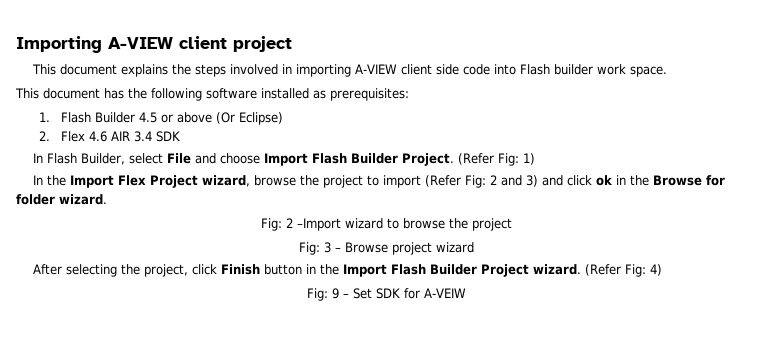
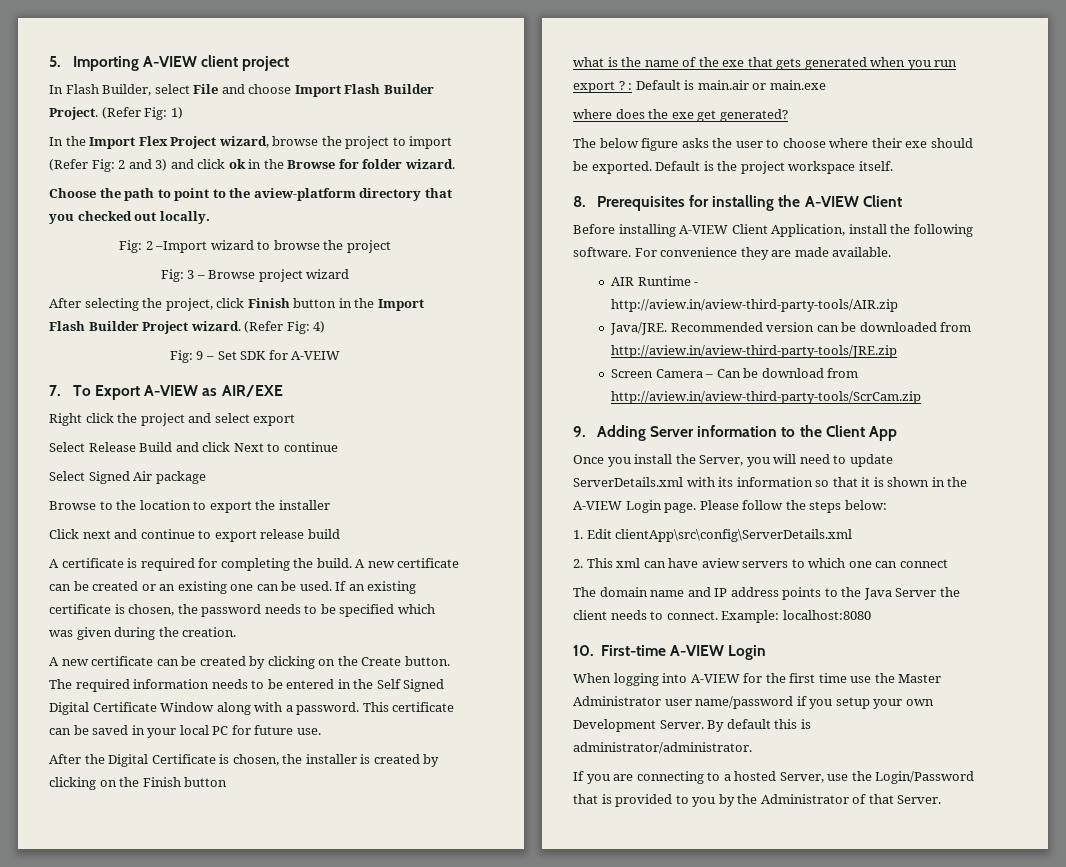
- Importing A-VIEW client project
+ 5. Importing A-VIEW client project
- This document explains the steps involved in importing A-VIEW client side code into Flash builder work space.
- This document has the following software installed as prerequisites:
- 1. Flash Builder 4.5 or above (Or Eclipse)
- 2. Flex 4.6 AIR 3.4 SDK
+ Choose the path to point to the aview-platform directory that you checked out locally.
+ 7. To Export A-VIEW as AIR/EXE
+ Right click the project and select export
+ Select Release Build and click Next to continue
+ Select Signed Air package
+ Browse to the location to export the installer
+ Click next and continue to export release build
+ A certificate is required for completing the build. A new certificate can be created or an existing one can be used. If an existing certificate is chosen, the password needs to be specified which was given during the creation.
+ A new certificate can be created by clicking on the Create button. The required information needs to be entered in the Self Signed Digital Certificate Window along with a password. This certificate can be saved in your local PC for future use.
+ After the Digital Certificate is chosen, the installer is created by clicking on the Finish button
+ what is the name of the exe that gets generated when you run export ? : Default is main.air or main.exe
+ where does the exe get generated?
+ The below figure asks the user to choose where their exe should be exported. Default is the project workspace itself.
+ 8. Prerequisites for installing the A-VIEW Client
+ Before installing A-VIEW Client Application, install the following software. For convenience they are made available.
+ AIR Runtime - http://aview.in/aview-third-party-tools/AIR.zip
+ Java/JRE. Recommended version can be downloaded from http://aview.in/aview-third-party-tools/JRE.zip
+ Screen Camera – Can be download from http://aview.in/aview-third-party-tools/ScrCam.zip
+ 9. Adding Server information to the Client App
+ Once you install the Server, you will need to update ServerDetails.xml with its information so that it is shown in the A-VIEW Login page. Please follow the steps below:
+ 1. Edit clientApp\src\config\ServerDetails.xml
+ 2. This xml can have aview servers to which one can connect
+ The domain name and IP address points to the Java Server the client needs to connect. Example: localhost:8080
+ 10. First-time A-VIEW Login
+ When logging into A-VIEW for the first time use the Master Administrator user name/password if you setup your own Development Server. By default this is administrator/administrator.
+ If you are connecting to a hosted Server, use the Login/Password that is provided to you by the Administrator of that Server.

